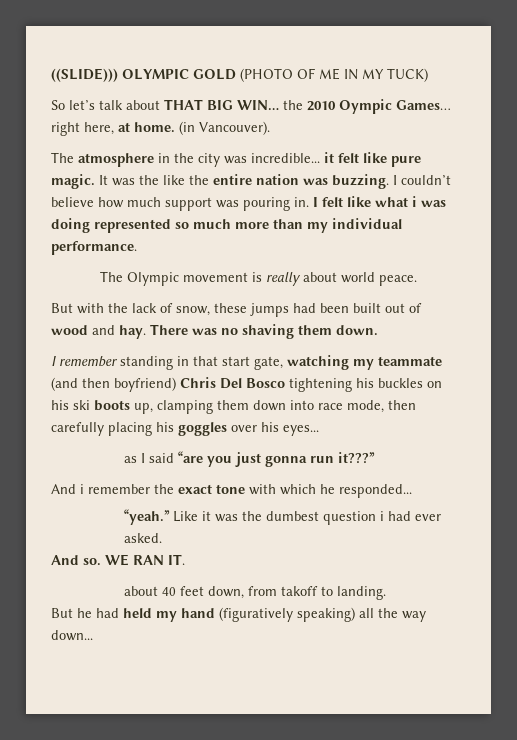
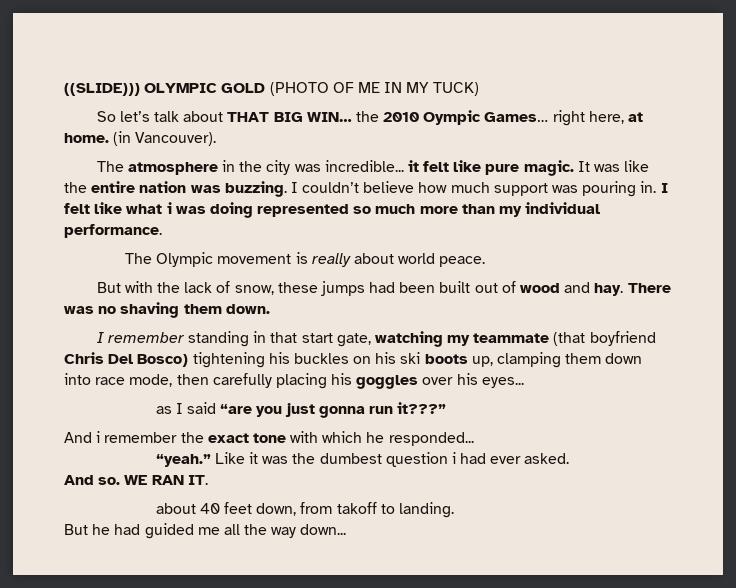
- It was the like the entire nation was buzzing.
+ It was like the entire nation was buzzing.
- I remember standing in that start gate, watching my teammate (and then boyfriend) Chris Del Bosco tightening his buckles on his ski boots up, clamping them down into race mode, then carefully placing his goggles over his eyes...
+ I remember standing in that start gate, watching my teammate (that boyfriend Chris Del Bosco) tightening his buckles on his ski boots up, clamping them down into race mode, then carefully placing his goggles over his eyes...
- But he had held my hand (figuratively speaking) all the way down...
+ But he had guided me all the way down...

